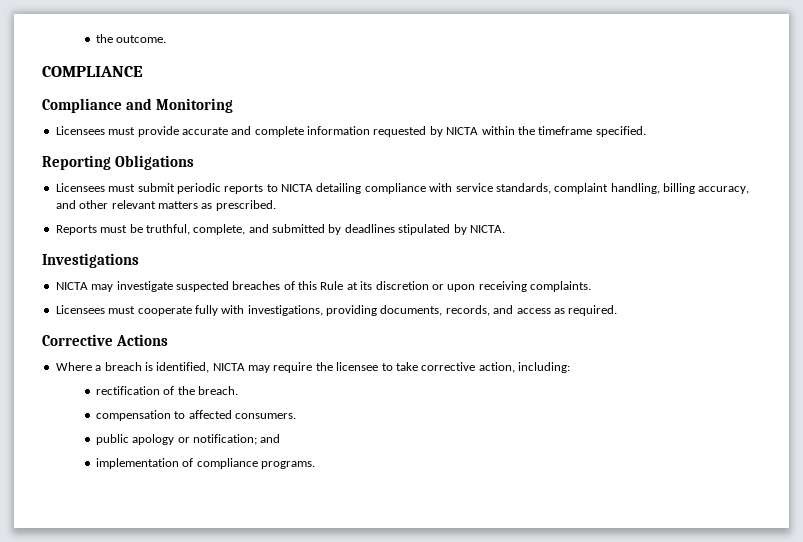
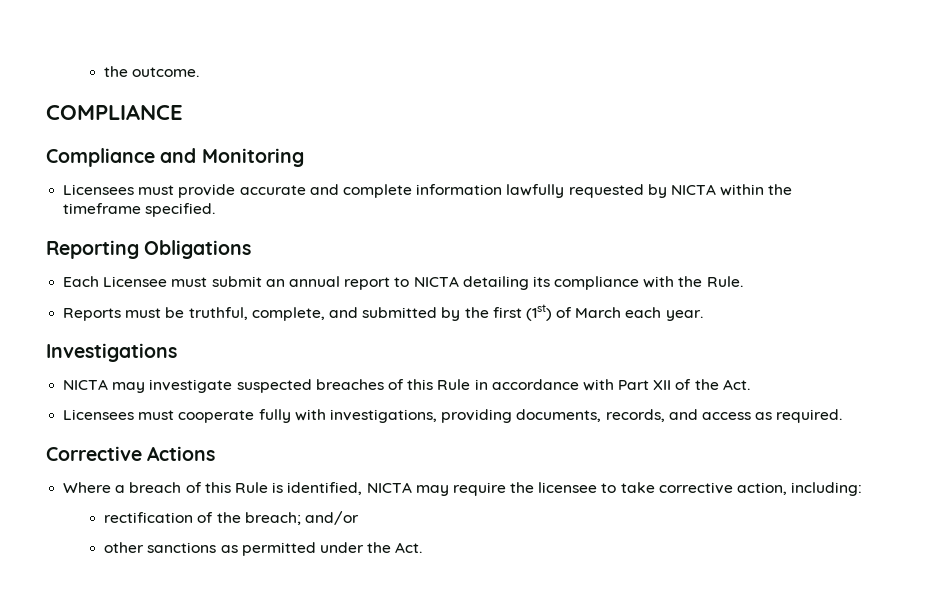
- Licensees must provide accurate and complete information requested by NICTA within the timeframe specified.
+ Licensees must provide accurate and complete information lawfully requested by NICTA within the timeframe specified.
- Licensees must submit periodic reports to NICTA detailing compliance with service standards, complaint handling, billing accuracy, and other relevant matters as prescribed.
+ Each Licensee must submit an annual report to NICTA detailing its compliance with the Rule.
- Reports must be truthful, complete, and submitted by deadlines stipulated by NICTA.
+ Reports must be truthful, complete, and submitted by the first (1st) of March each year.
- NICTA may investigate suspected breaches of this Rule at its discretion or upon receiving complaints.
+ NICTA may investigate suspected breaches of this Rule in accordance with Part XII of the Act.
- Where a breach is identified, NICTA may require the licensee to take corrective action, including:
+ Where a breach of this Rule is identified, NICTA may require the licensee to take corrective action, including:
- rectification of the breach.
- compensation to affected consumers.
- public apology or notification; and
- implementation of compliance programs.
+ rectification of the breach; and/or
+ other sanctions as permitted under the Act.

